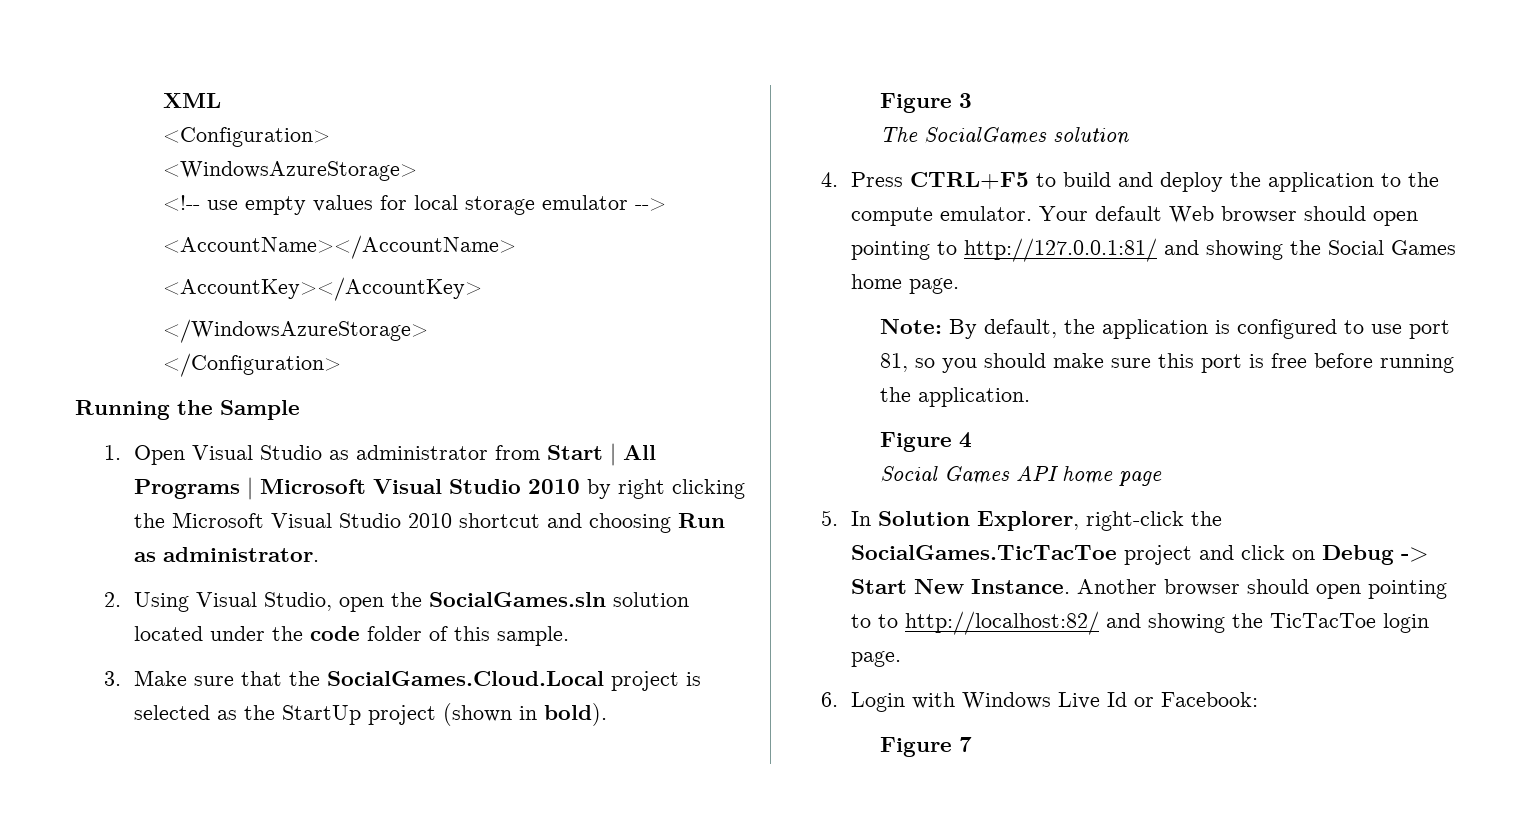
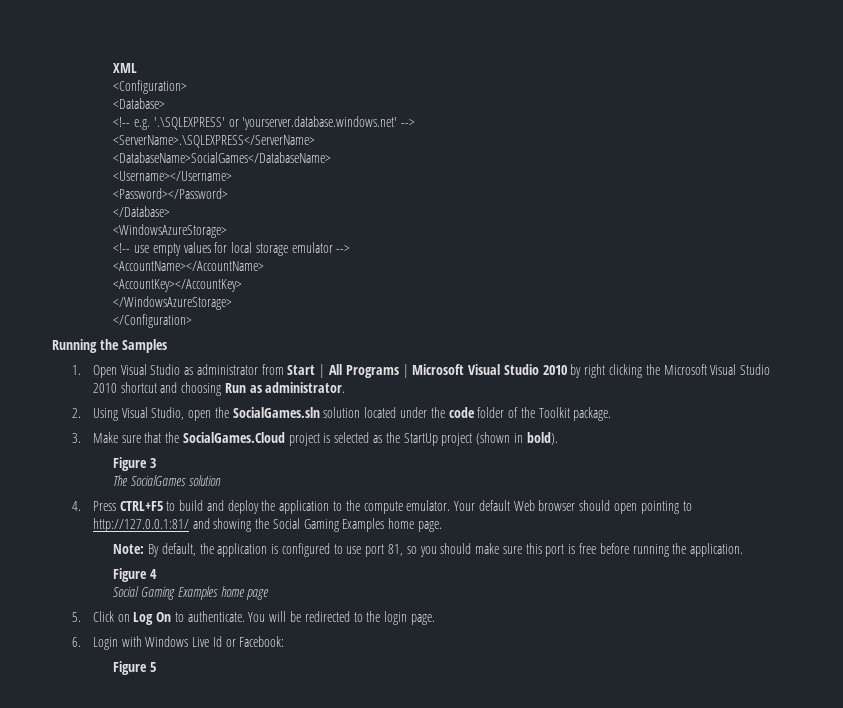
+ <Database>
+ <!-- e.g. '.\SQLEXPRESS' or 'yourserver.database.windows.net' -->
+ <ServerName>.\SQLEXPRESS</ServerName>
+ <DatabaseName>SocialGames</DatabaseName>
+ <Username></Username>
+ <Password></Password>
+ </Database>
- Running the Sample
+ Running the Samples
- 2. Using Visual Studio, open the SocialGames.sln solution located under the code folder of this sample.
+ 2. Using Visual Studio, open the SocialGames.sln solution located under the code folder of the Toolkit package.
- 3. Make sure that the SocialGames.Cloud.Local project is selected as the StartUp project (shown in bold).
+ 3. Make sure that the SocialGames.Cloud project is selected as the StartUp project (shown in bold).
- Your default Web browser should open pointing to http://127.0.0.1:81/ and showing the Social Games home page.
+ Your default Web browser should open pointing to http://127.0.0.1:81/ and showing the Social Gaming Examples home page.
- Social Games API home page
+ Social Gaming Examples home page
- 5. In Solution Explorer, right-click the SocialGames.TicTacToe project and click on Debug -> Start New Instance. Another browser should open pointing to to http://localhost:82/ and showing the TicTacToe login page.
+ 5. Click on Log On to authenticate. You will be redirected to the login page.
- Figure 7
+ Figure 5

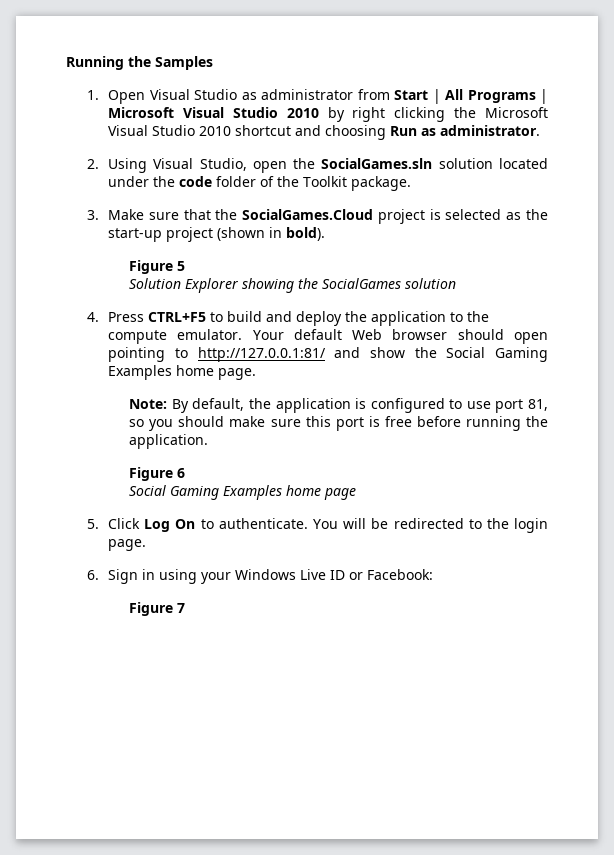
- XML
- <Configuration>
- <Database>
- <!-- e.g. '.\SQLEXPRESS' or 'yourserver.database.windows.net' -->
- <ServerName>.\SQLEXPRESS</ServerName>
- <DatabaseName>SocialGames</DatabaseName>
- <Username></Username>
- <Password></Password>
- </Database>
- <WindowsAzureStorage>
- <!-- use empty values for local storage emulator -->
- <AccountName></AccountName>
- <AccountKey></AccountKey>
- </WindowsAzureStorage>
- </Configuration>
- 3. Make sure that the SocialGames.Cloud project is selected as the StartUp project (shown in bold).
+ 3. Make sure that the SocialGames.Cloud project is selected as the start-up project (shown in bold).
- Figure 3
- The SocialGames solution
+ Figure 5
+ Solution Explorer showing the SocialGames solution
- Your default Web browser should open pointing to http://127.0.0.1:81/ and showing the Social Gaming Examples home page.
+ Your default Web browser should open pointing to http://127.0.0.1:81/ and show the Social Gaming Examples home page.
- Figure 4
+ Figure 6
- 5. Click on Log On to authenticate.
+ 5. Click Log On to authenticate.
- 6. Login with Windows Live Id or Facebook:
+ 6. Sign in using your Windows Live ID or Facebook:
- Figure 5
+ Figure 7

